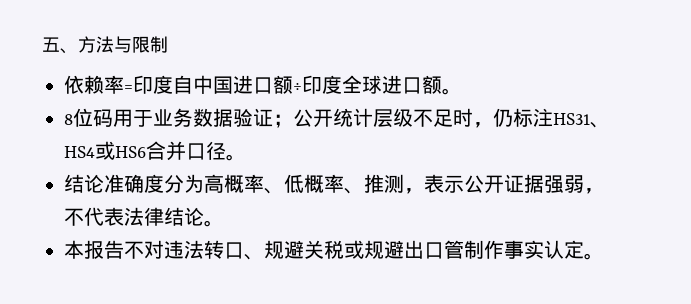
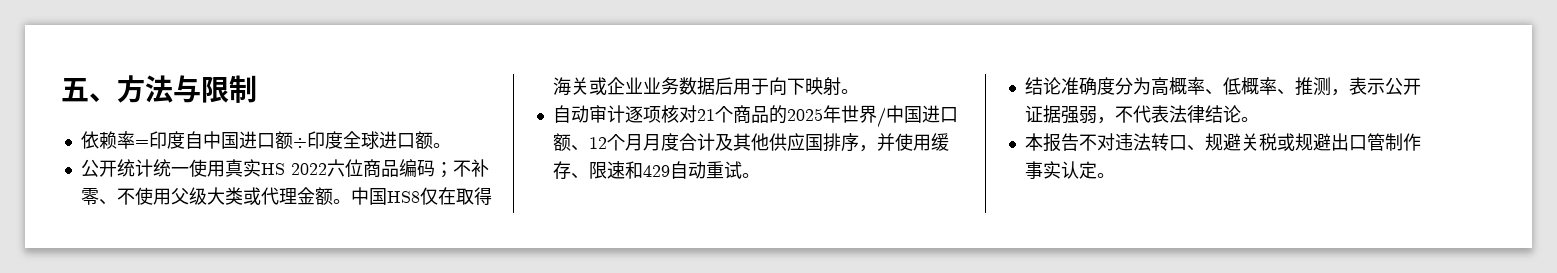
- 8位码用于业务数据验证；公开统计层级不足时，仍标注HS31、HS4或HS6合并口径。
+ 公开统计统一使用真实HS 2022六位商品编码；不补零、不使用父级大类或代理金额。中国HS8仅在取得海关或企业业务数据后用于向下映射。
+ 自动审计逐项核对21个商品的2025年世界/中国进口额、12个月月度合计及其他供应国排序，并使用缓存、限速和429自动重试。

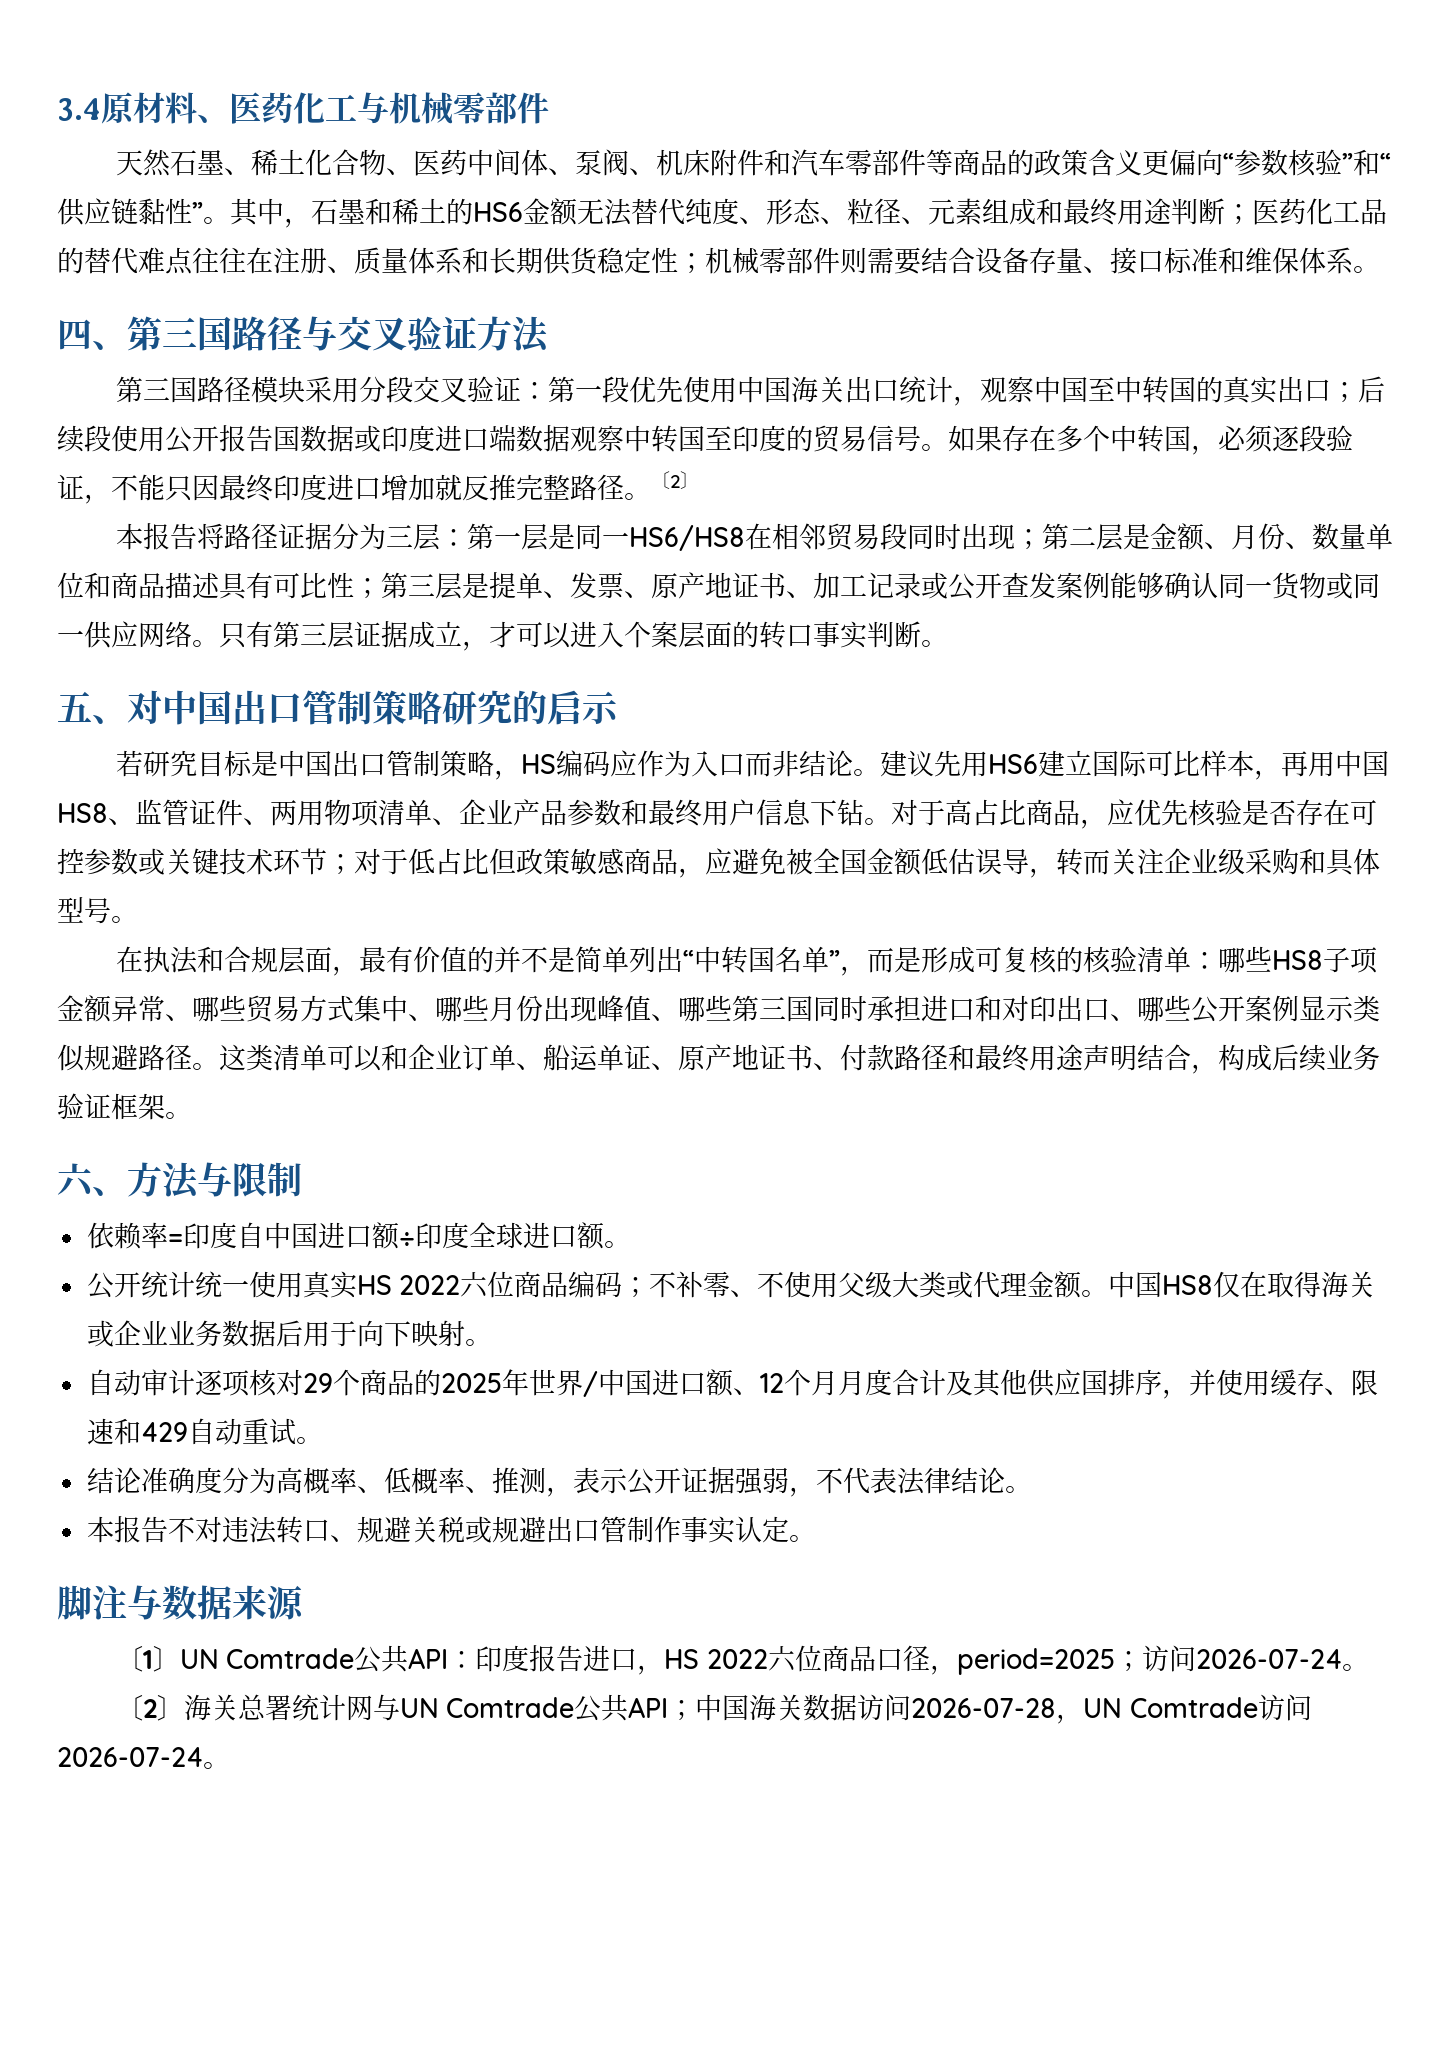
- 五、方法与限制
+ 3.4原材料、医药化工与机械零部件
+ 天然石墨、稀土化合物、医药中间体、泵阀、机床附件和汽车零部件等商品的政策含义更偏向“参数核验”和“供应链黏性”。其中，石墨和稀土的HS6金额无法替代纯度、形态、粒径、元素组成和最终用途判断；医药化工品的替代难点往往在注册、质量体系和长期供货稳定性；机械零部件则需要结合设备存量、接口标准和维保体系。
+ 四、第三国路径与交叉验证方法
+ 第三国路径模块采用分段交叉验证：第一段优先使用中国海关出口统计，观察中国至中转国的真实出口；后续段使用公开报告国数据或印度进口端数据观察中转国至印度的贸易信号。如果存在多个中转国，必须逐段验证，不能只因最终印度进口增加就反推完整路径。〔2〕
+ 本报告将路径证据分为三层：第一层是同一HS6/HS8在相邻贸易段同时出现；第二层是金额、月份、数量单位和商品描述具有可比性；第三层是提单、发票、原产地证书、加工记录或公开查发案例能够确认同一货物或同一供应网络。只有第三层证据成立，才可以进入个案层面的转口事实判断。
+ 五、对中国出口管制策略研究的启示
+ 若研究目标是中国出口管制策略，HS编码应作为入口而非结论。建议先用HS6建立国际可比样本，再用中国HS8、监管证件、两用物项清单、企业产品参数和最终用户信息下钻。对于高占比商品，应优先核验是否存在可控参数或关键技术环节；对于低占比但政策敏感商品，应避免被全国金额低估误导，转而关注企业级采购和具体型号。
+ 在执法和合规层面，最有价值的并不是简单列出“中转国名单”，而是形成可复核的核验清单：哪些HS8子项金额异常、哪些贸易方式集中、哪些月份出现峰值、哪些第三国同时承担进口和对印出口、哪些公开案例显示类似规避路径。这类清单可以和企业订单、船运单证、原产地证书、付款路径和最终用途声明结合，构成后续业务验证框架。
+ 六、方法与限制
- 自动审计逐项核对21个商品的2025年世界/中国进口额、12个月月度合计及其他供应国排序，并使用缓存、限速和429自动重试。
+ 自动审计逐项核对29个商品的2025年世界/中国进口额、12个月月度合计及其他供应国排序，并使用缓存、限速和429自动重试。
+ 脚注与数据来源
+ 〔1〕UN Comtrade公共API：印度报告进口，HS 2022六位商品口径，period=2025；访问2026-07-24。
+ 〔2〕海关总署统计网与UN Comtrade公共API；中国海关数据访问2026-07-28，UN Comtrade访问2026-07-24。

